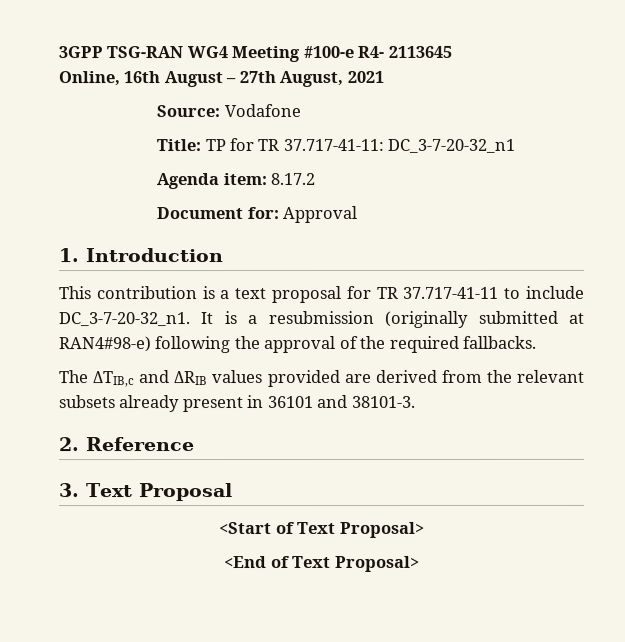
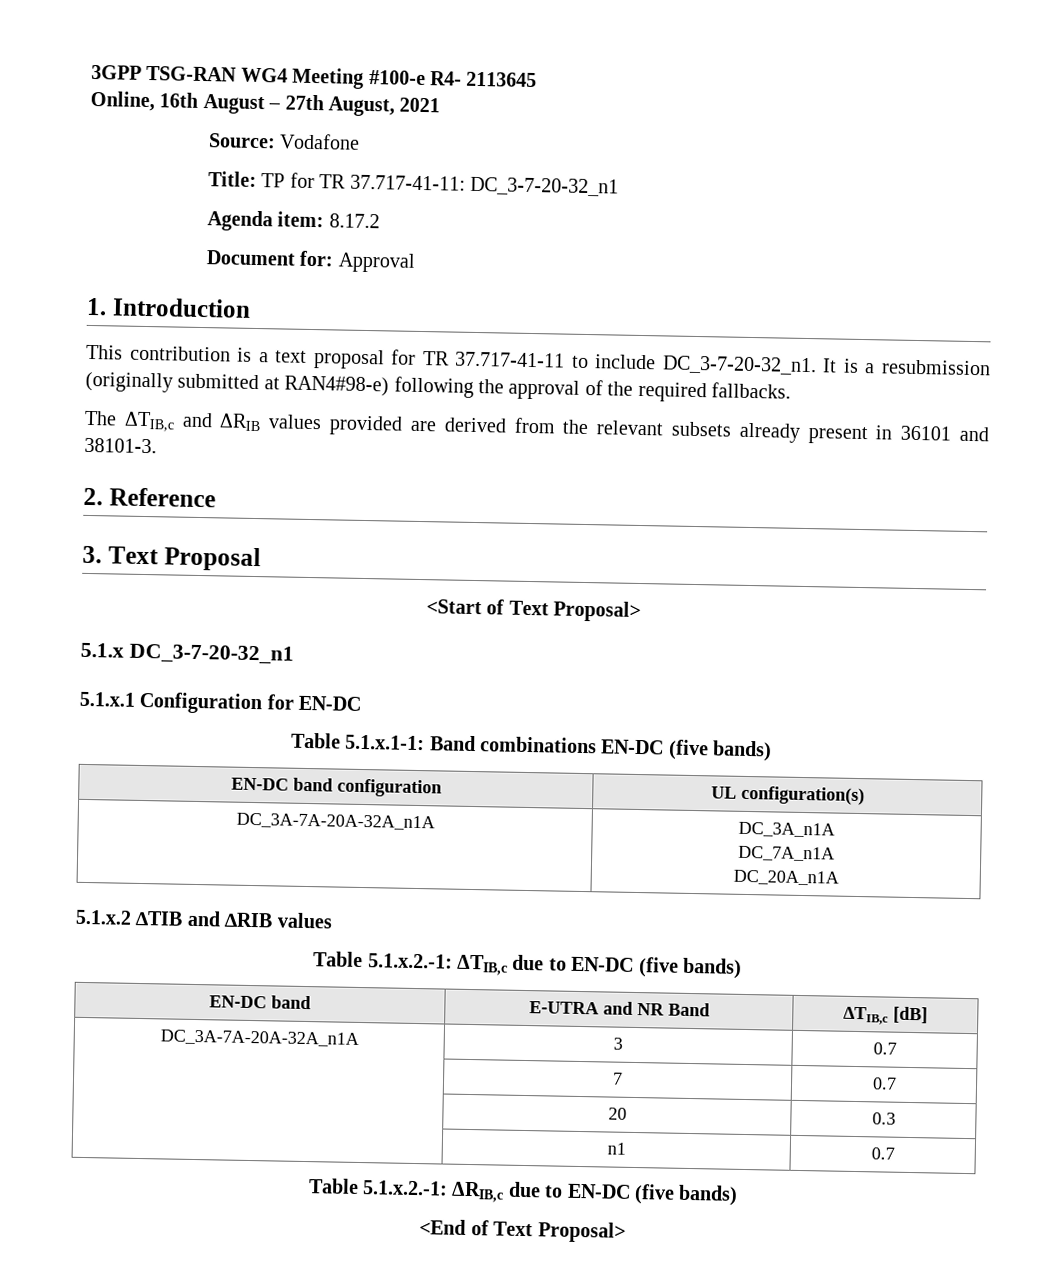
+ 5.1.x DC_3-7-20-32_n1
+ 5.1.x.1 Configuration for EN-DC
+ Table 5.1.x.1-1: Band combinations EN-DC (five bands)
+ EN-DC band configuration | UL configuration(s)
+ DC_3A-7A-20A-32A_n1A | DC_3A_n1A
+ DC_7A_n1A
+ DC_20A_n1A
+ 5.1.x.2 ∆TIB and ∆RIB values
+ Table 5.1.x.2.-1: ΔTIB,c due to EN-DC (five bands)
+ EN-DC band | E-UTRA and NR Band | ΔTIB,c [dB]
+ DC_3A-7A-20A-32A_n1A | 3 | 0.7
+ | 7 | 0.7
+ | 20 | 0.3
+ | n1 | 0.7
+ Table 5.1.x.2.-1: ΔRIB,c due to EN-DC (five bands)

